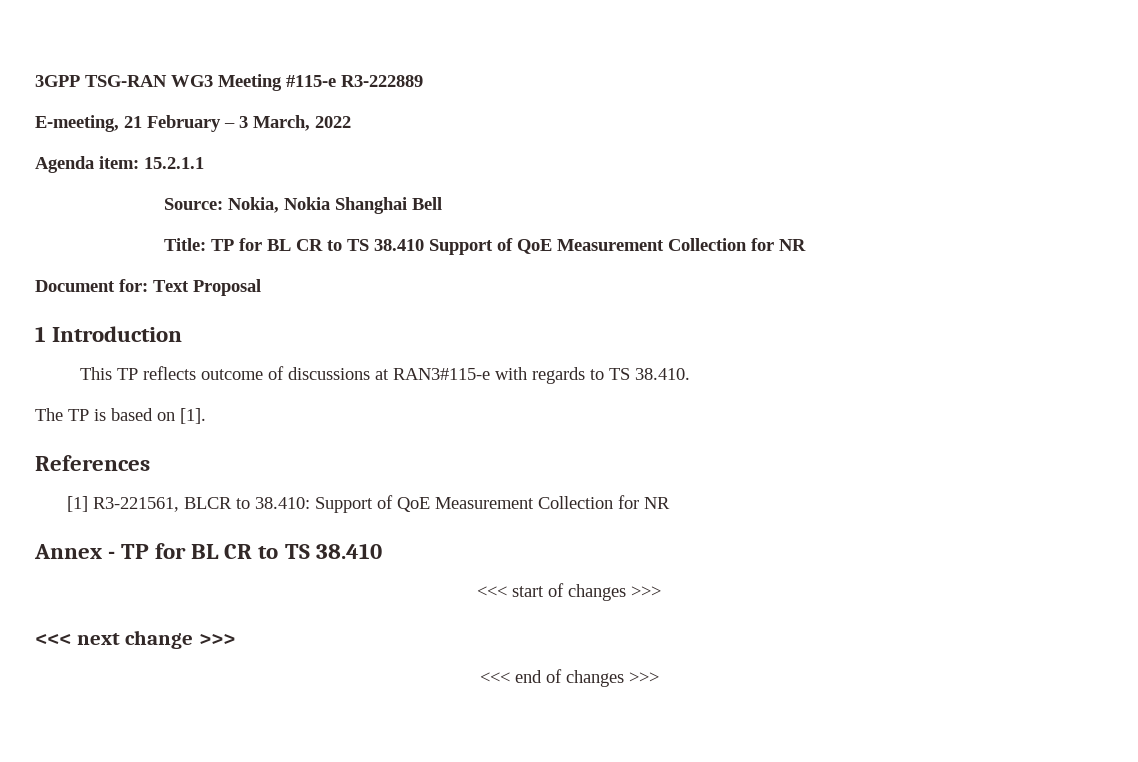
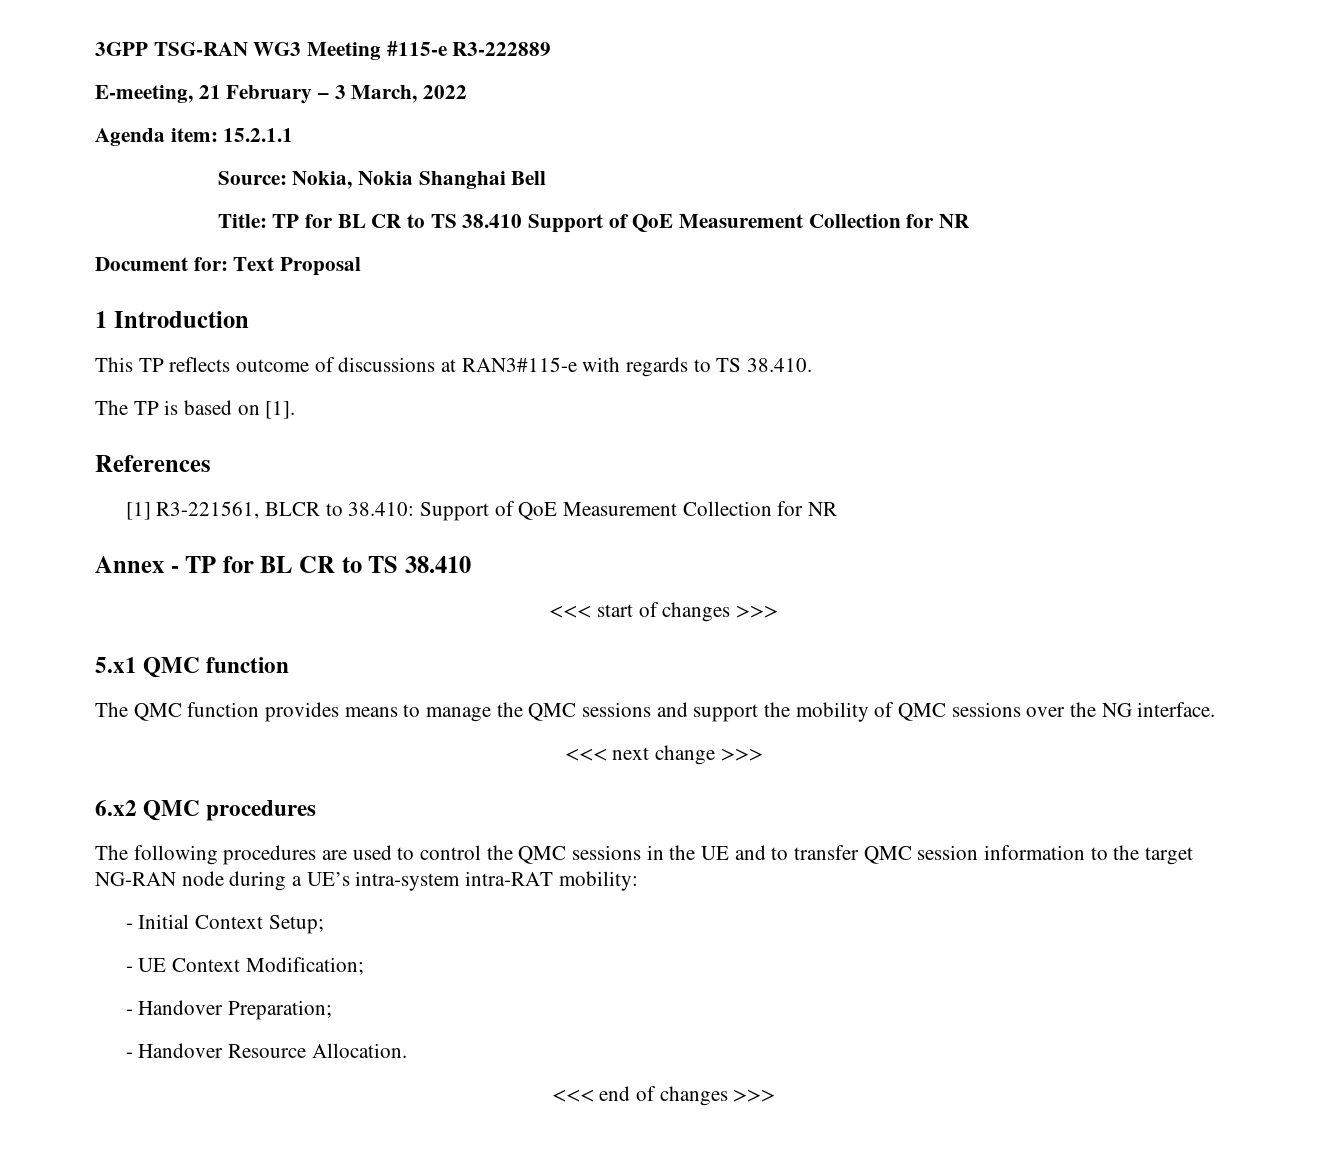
+ 5.x1 QMC function
+ The QMC function provides means to manage the QMC sessions and support the mobility of QMC sessions over the NG interface.
  <<< next change >>>
+ 6.x2 QMC procedures
+ The following procedures are used to control the QMC sessions in the UE and to transfer QMC session information to the target NG-RAN node during a UE’s intra-system intra-RAT mobility:
+ - Initial Context Setup;
+ - UE Context Modification;
+ - Handover Preparation;
+ - Handover Resource Allocation.

